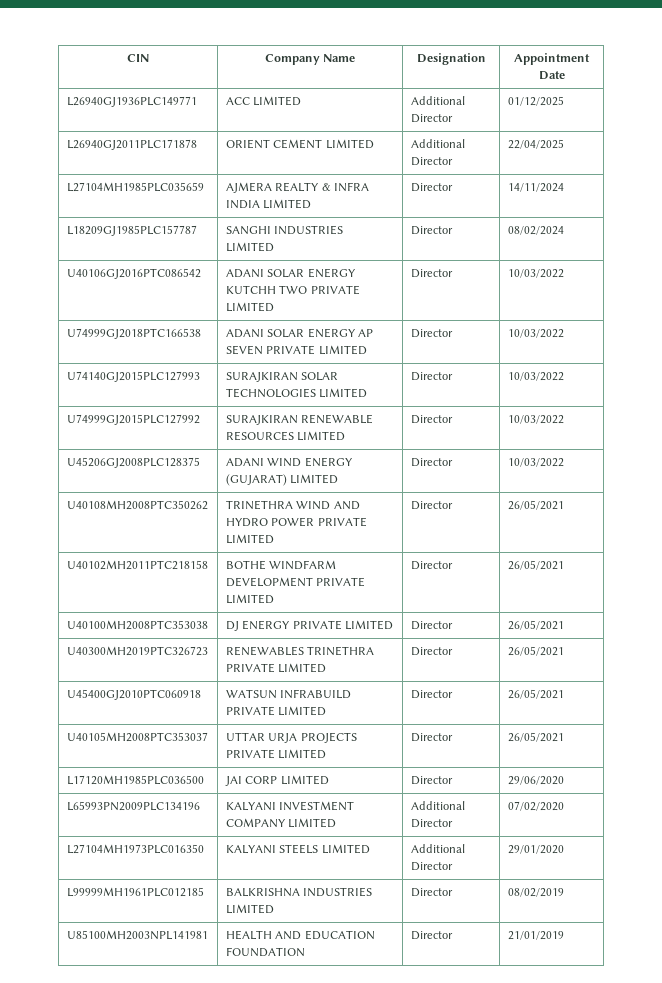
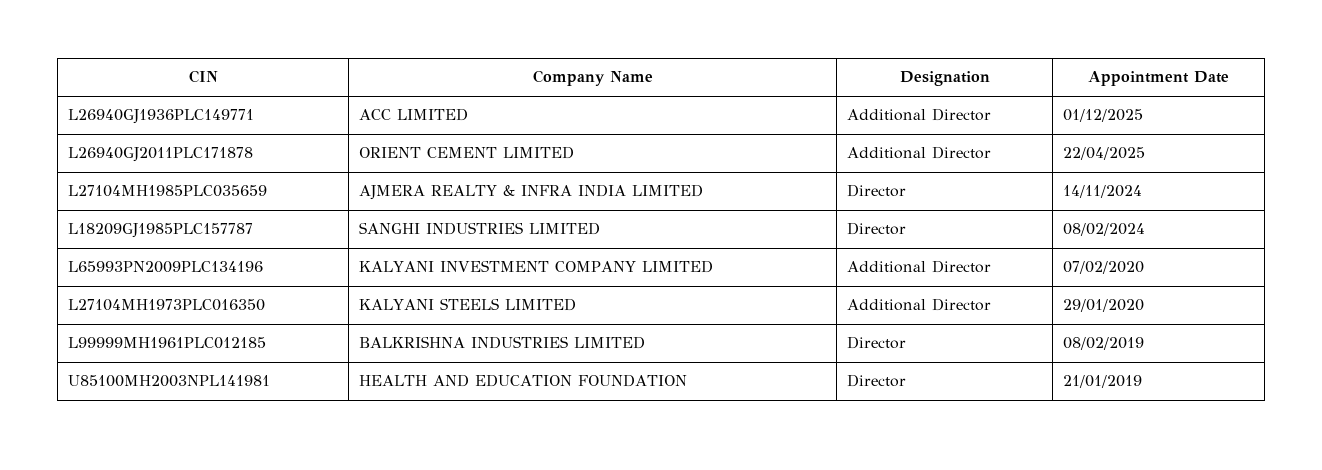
- U40106GJ2016PTC086542 | ADANI SOLAR ENERGY KUTCHH TWO PRIVATE LIMITED | Director | 10/03/2022
- U74999GJ2018PTC166538 | ADANI SOLAR ENERGY AP SEVEN PRIVATE LIMITED | Director | 10/03/2022
- U74140GJ2015PLC127993 | SURAJKIRAN SOLAR TECHNOLOGIES LIMITED | Director | 10/03/2022
- U74999GJ2015PLC127992 | SURAJKIRAN RENEWABLE RESOURCES LIMITED | Director | 10/03/2022
- U45206GJ2008PLC128375 | ADANI WIND ENERGY (GUJARAT) LIMITED | Director | 10/03/2022
- U40108MH2008PTC350262 | TRINETHRA WIND AND HYDRO POWER PRIVATE LIMITED | Director | 26/05/2021
- U40102MH2011PTC218158 | BOTHE WINDFARM DEVELOPMENT PRIVATE LIMITED | Director | 26/05/2021
- U40100MH2008PTC353038 | DJ ENERGY PRIVATE LIMITED | Director | 26/05/2021
- U40300MH2019PTC326723 | RENEWABLES TRINETHRA PRIVATE LIMITED | Director | 26/05/2021
- U45400GJ2010PTC060918 | WATSUN INFRABUILD PRIVATE LIMITED | Director | 26/05/2021
- U40105MH2008PTC353037 | UTTAR URJA PROJECTS PRIVATE LIMITED | Director | 26/05/2021
- L17120MH1985PLC036500 | JAI CORP LIMITED | Director | 29/06/2020

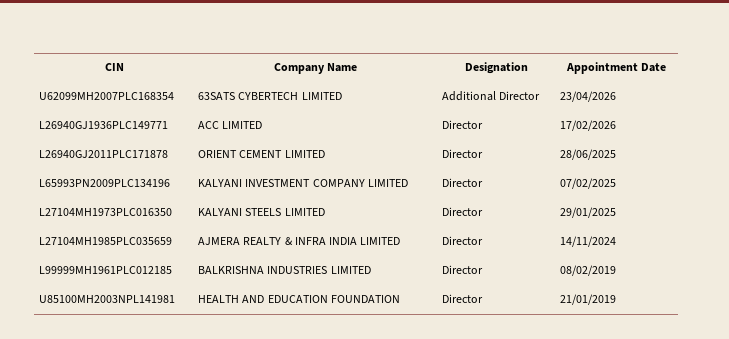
+ U62099MH2007PLC168354 | 63SATS CYBERTECH LIMITED | Additional Director | 23/04/2026
- L26940GJ1936PLC149771 | ACC LIMITED | Additional Director | 01/12/2025
+ L26940GJ1936PLC149771 | ACC LIMITED | Director | 17/02/2026
- L26940GJ2011PLC171878 | ORIENT CEMENT LIMITED | Additional Director | 22/04/2025
+ L26940GJ2011PLC171878 | ORIENT CEMENT LIMITED | Director | 28/06/2025
+ L65993PN2009PLC134196 | KALYANI INVESTMENT COMPANY LIMITED | Director | 07/02/2025
+ L27104MH1973PLC016350 | KALYANI STEELS LIMITED | Director | 29/01/2025
- L18209GJ1985PLC157787 | SANGHI INDUSTRIES LIMITED | Director | 08/02/2024
- L65993PN2009PLC134196 | KALYANI INVESTMENT COMPANY LIMITED | Additional Director | 07/02/2020
- L27104MH1973PLC016350 | KALYANI STEELS LIMITED | Additional Director | 29/01/2020

